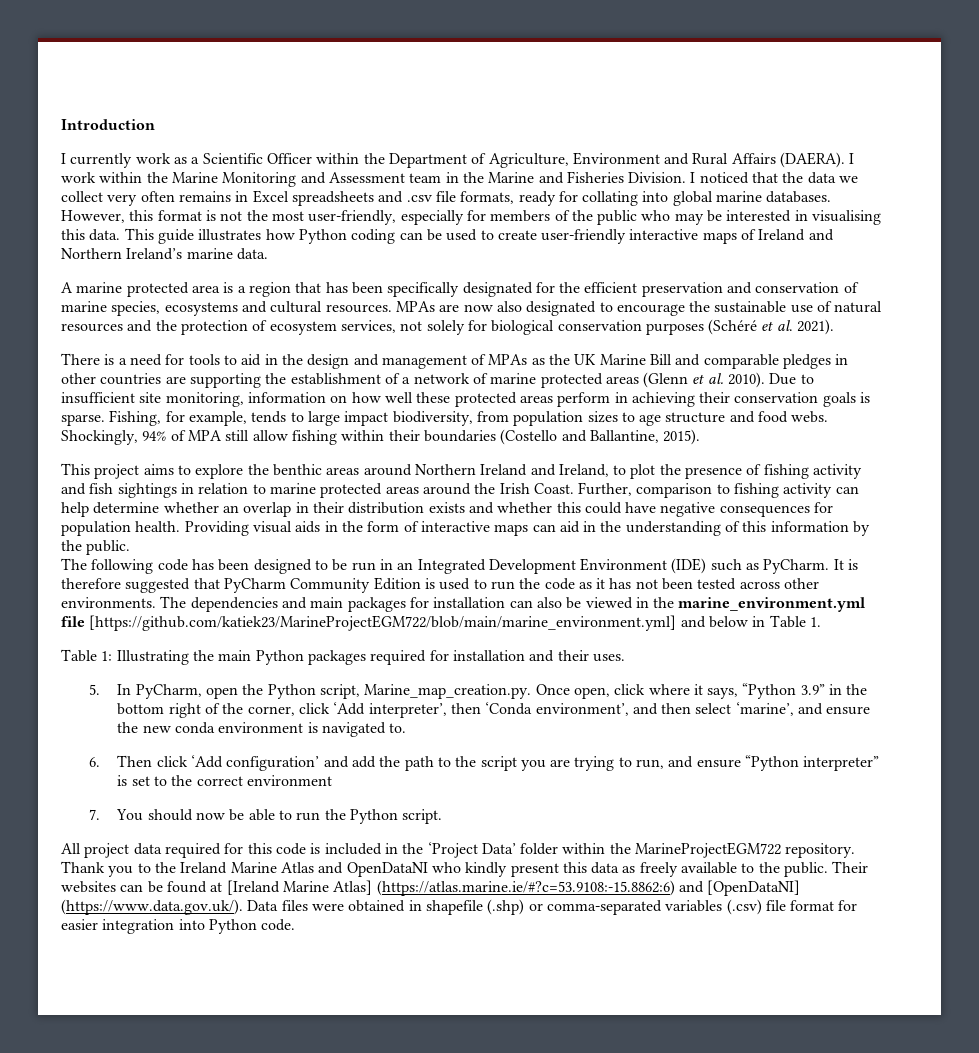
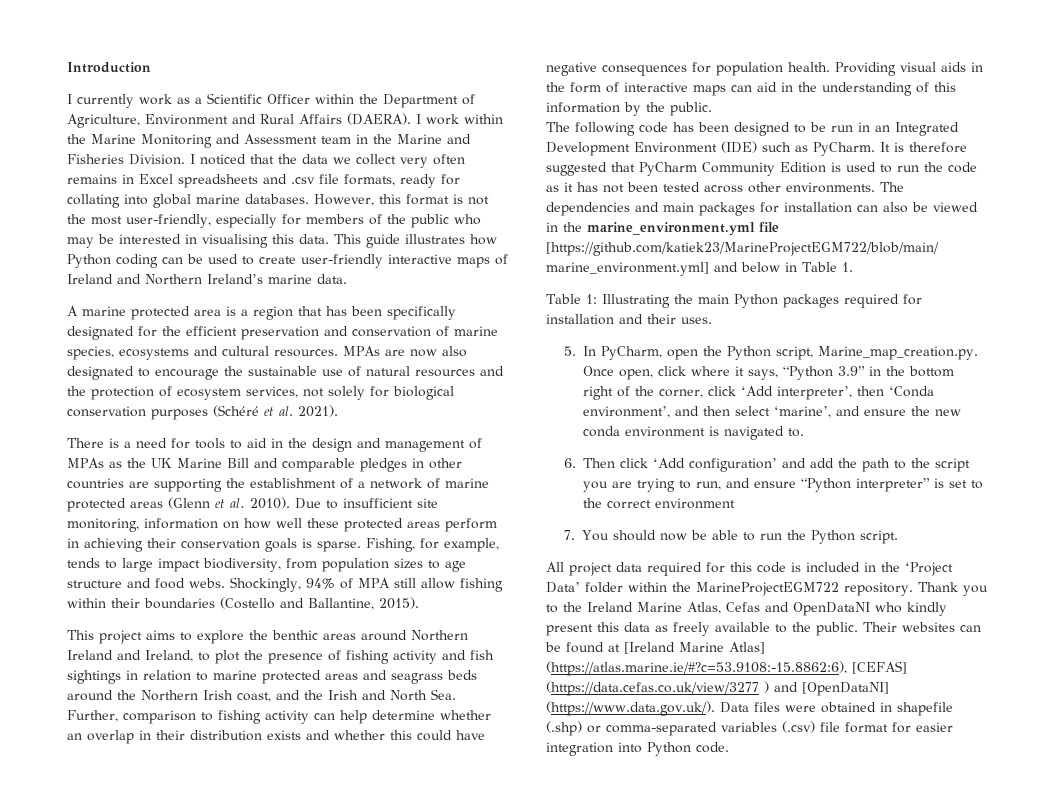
- This project aims to explore the benthic areas around Northern Ireland and Ireland, to plot the presence of fishing activity and fish sightings in relation to marine protected areas around the Irish Coast. Further, comparison to fishing activity can help determine whether an overlap in their distribution exists and whether this could have negative consequences for population health.
+ This project aims to explore the benthic areas around Northern Ireland and Ireland, to plot the presence of fishing activity and fish sightings in relation to marine protected areas and seagrass beds around the Northern Irish coast, and the Irish and North Sea. Further, comparison to fishing activity can help determine whether an overlap in their distribution exists and whether this could have negative consequences for population health.
- Thank you to the Ireland Marine Atlas and OpenDataNI who kindly present this data as freely available to the public.
+ Thank you to the Ireland Marine Atlas, Cefas and OpenDataNI who kindly present this data as freely available to the public.
- Their websites can be found at [Ireland Marine Atlas] (https://atlas.marine.ie/#?c=53.9108:-15.8862:6) and [OpenDataNI] (https://www.data.gov.uk/). Data files were obtained in shapefile (.shp) or comma-separated variables (.csv) file format for easier integration into Python code.
+ Their websites can be found at [Ireland Marine Atlas] (https://atlas.marine.ie/#?c=53.9108:-15.8862:6), [CEFAS] (https://data.cefas.co.uk/view/3277 ) and [OpenDataNI] (https://www.data.gov.uk/). Data files were obtained in shapefile (.shp) or comma-separated variables (.csv) file format for easier integration into Python code.

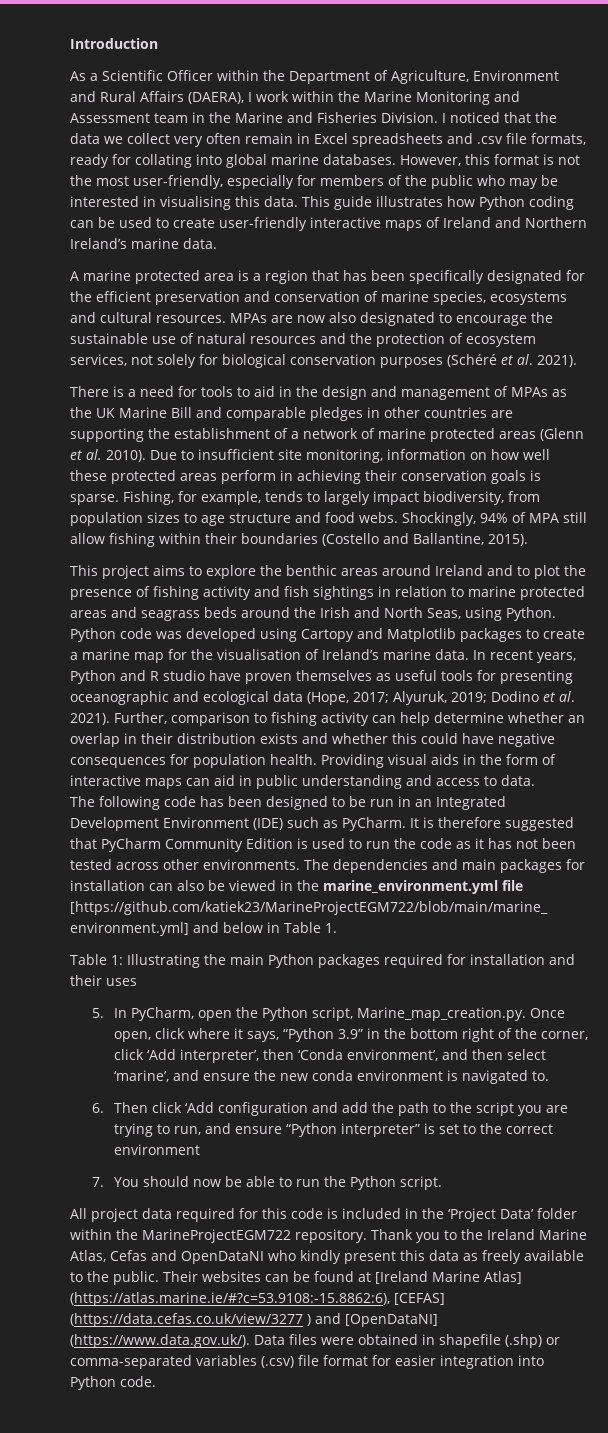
- I currently work as a Scientific Officer within the Department of Agriculture, Environment and Rural Affairs (DAERA). I work within the Marine Monitoring and Assessment team in the Marine and Fisheries Division.
+ As a Scientific Officer within the Department of Agriculture, Environment and Rural Affairs (DAERA), I work within the Marine Monitoring and Assessment team in the Marine and Fisheries Division.
- I noticed that the data we collect very often remains in Excel spreadsheets and .csv file formats, ready for collating into global marine databases.
+ I noticed that the data we collect very often remain in Excel spreadsheets and .csv file formats, ready for collating into global marine databases.
- Fishing, for example, tends to large impact biodiversity, from population sizes to age structure and food webs.
+ Fishing, for example, tends to largely impact biodiversity, from population sizes to age structure and food webs.
- This project aims to explore the benthic areas around Northern Ireland and Ireland, to plot the presence of fishing activity and fish sightings in relation to marine protected areas and seagrass beds around the Northern Irish coast, and the Irish and North Sea. Further, comparison to fishing activity can help determine whether an overlap in their distribution exists and whether this could have negative consequences for population health.
+ This project aims to explore the benthic areas around Ireland and to plot the presence of fishing activity and fish sightings in relation to marine protected areas and seagrass beds around the Irish and North Seas, using Python. Python code was developed using Cartopy and Matplotlib packages to create a marine map for the visualisation of Ireland’s marine data. In recent years, Python and R studio have proven themselves as useful tools for presenting oceanographic and ecological data (Hope, 2017; Alyuruk, 2019; Dodino et al. 2021). Further, comparison to fishing activity can help determine whether an overlap in their distribution exists and whether this could have negative consequences for population health.
- Providing visual aids in the form of interactive maps can aid in the understanding of this information by the public.
+ Providing visual aids in the form of interactive maps can aid in public understanding and access to data.
- Table 1: Illustrating the main Python packages required for installation and their uses.
+ Table 1: Illustrating the main Python packages required for installation and their uses
- 6. Then click ‘Add configuration’ and add the path to the script you are trying to run, and ensure “Python interpreter” is set to the correct environment
+ 6. Then click ‘Add configuration and add the path to the script you are trying to run, and ensure “Python interpreter” is set to the correct environment

